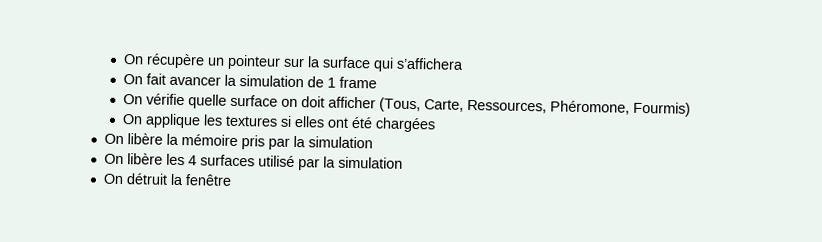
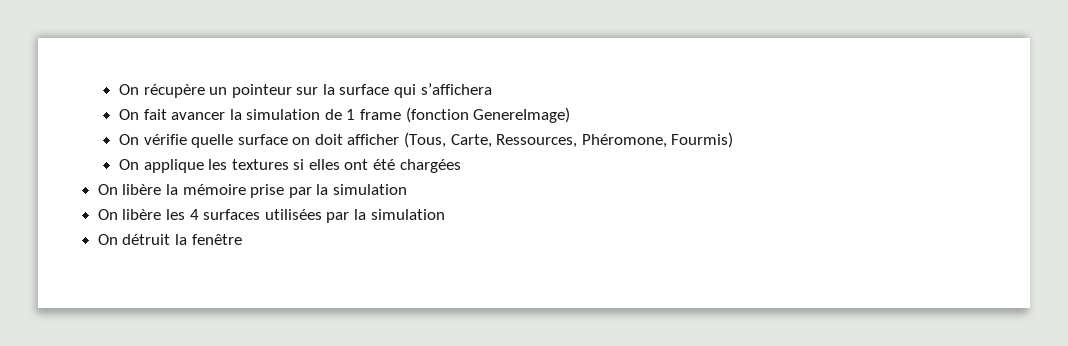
- On fait avancer la simulation de 1 frame
+ On fait avancer la simulation de 1 frame (fonction GenereImage)
- On libère la mémoire pris par la simulation
+ On libère la mémoire prise par la simulation
- On libère les 4 surfaces utilisé par la simulation
+ On libère les 4 surfaces utilisées par la simulation

